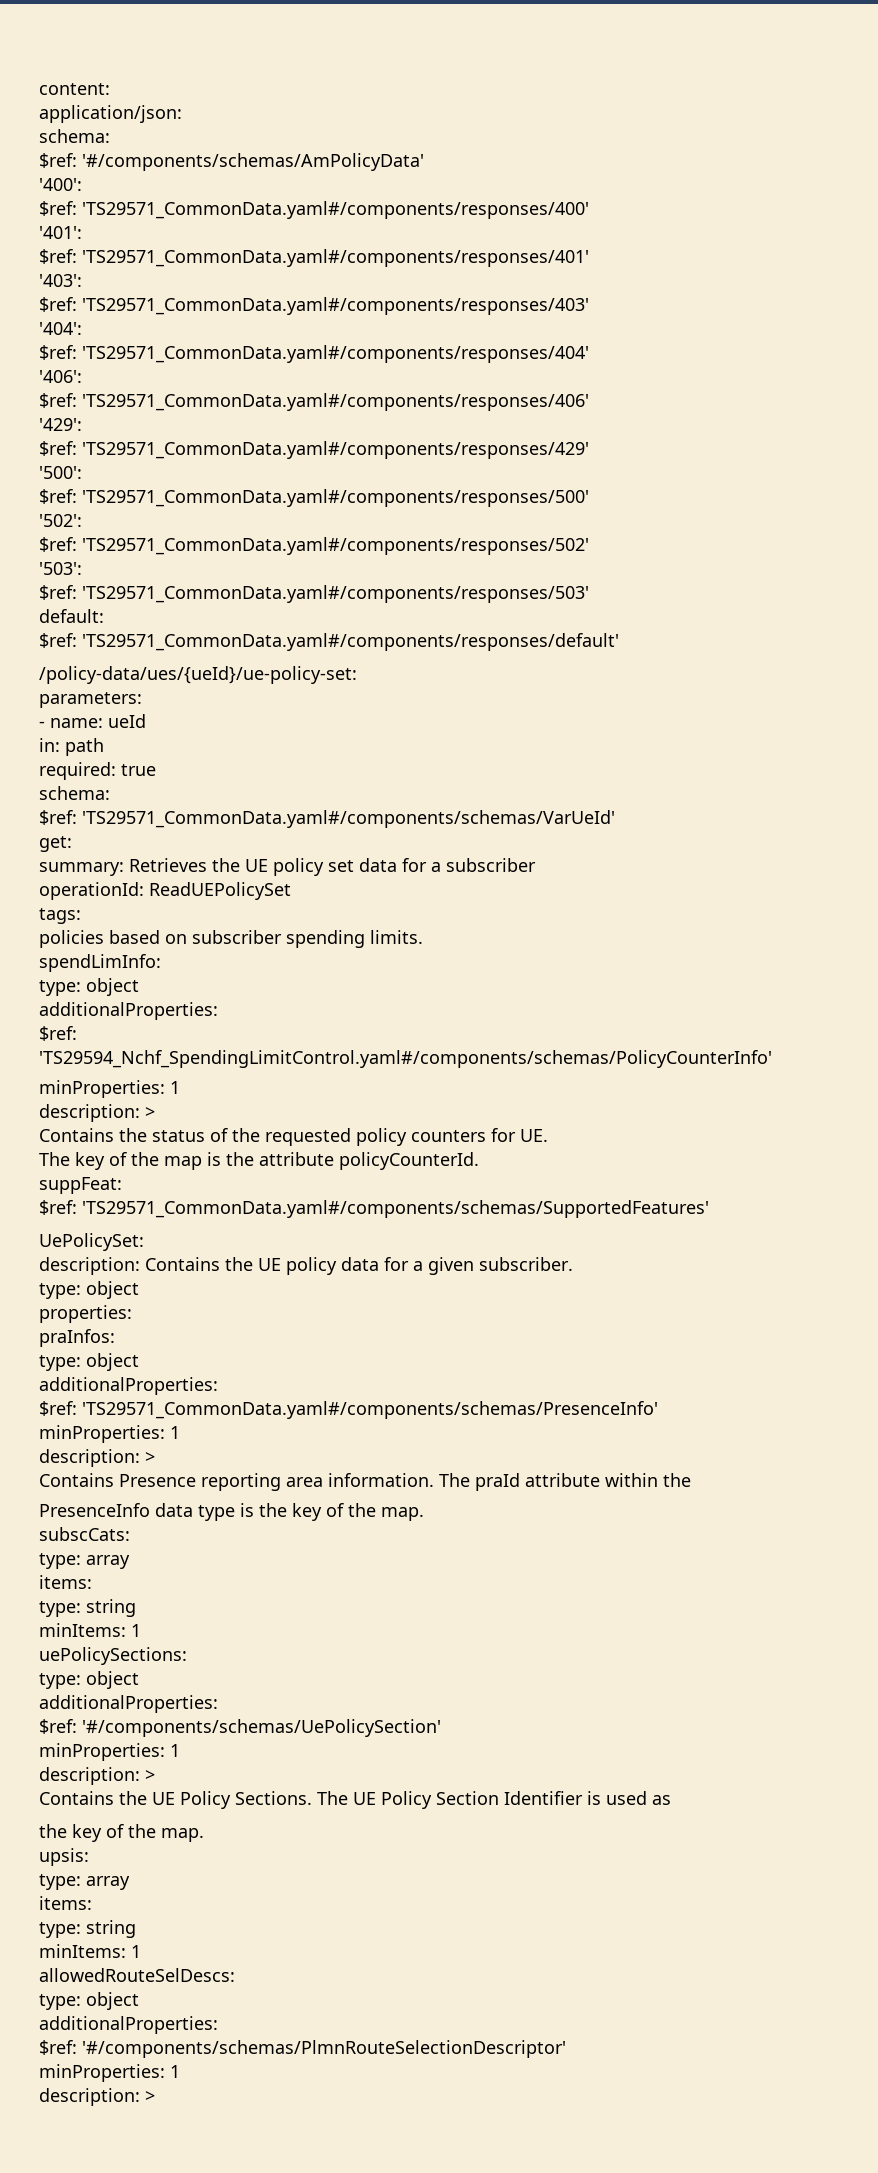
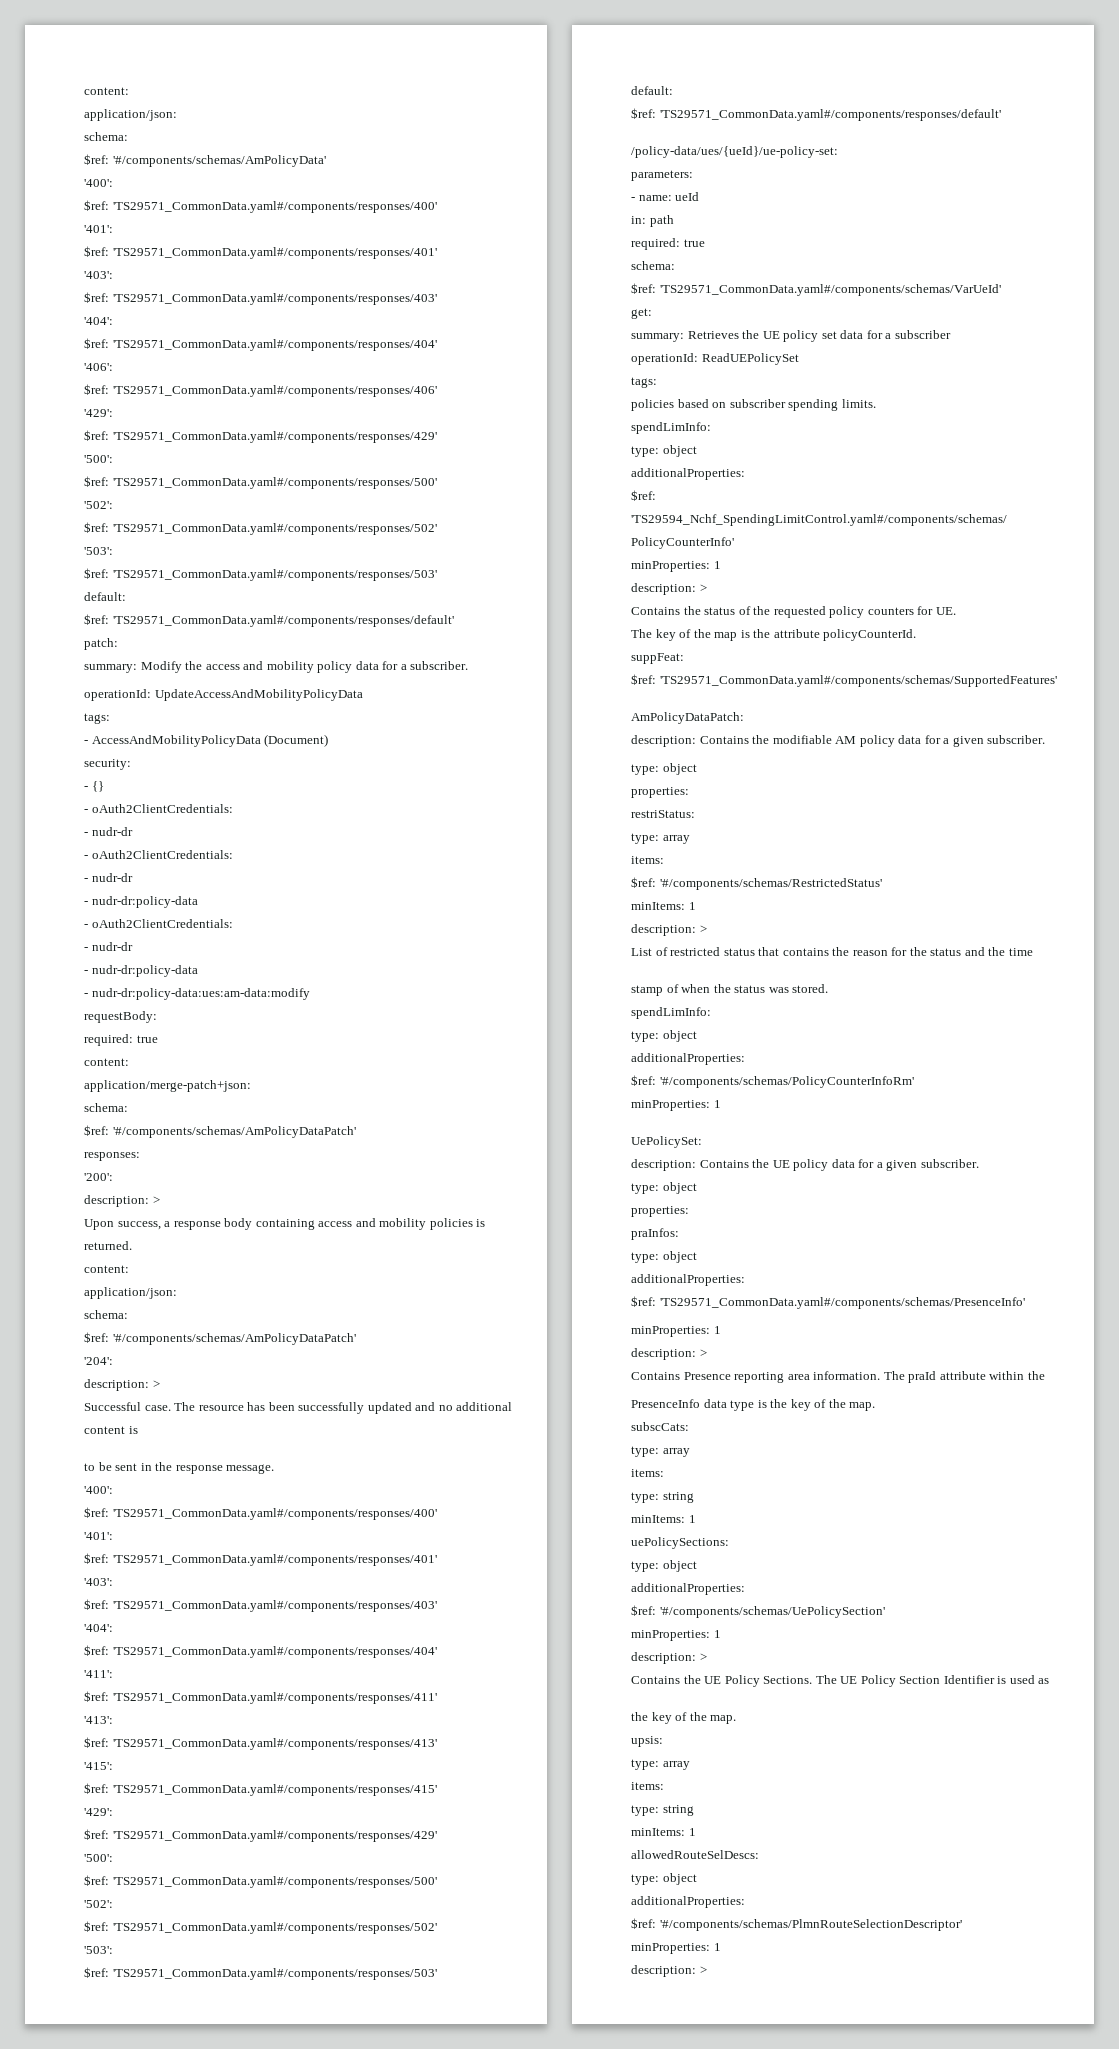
+ patch:
+ summary: Modify the access and mobility policy data for a subscriber.
+ operationId: UpdateAccessAndMobilityPolicyData
+ tags:
+ - AccessAndMobilityPolicyData (Document)
+ security:
+ - {}
+ - oAuth2ClientCredentials:
+ - nudr-dr
+ - oAuth2ClientCredentials:
+ - nudr-dr
+ - nudr-dr:policy-data
+ - oAuth2ClientCredentials:
+ - nudr-dr
+ - nudr-dr:policy-data
+ - nudr-dr:policy-data:ues:am-data:modify
+ requestBody:
+ required: true
+ content:
+ application/merge-patch+json:
+ schema:
+ $ref: '#/components/schemas/AmPolicyDataPatch'
+ responses:
+ '200':
+ description: >
+ Upon success, a response body containing access and mobility policies is returned.
+ content:
+ application/json:
+ schema:
+ $ref: '#/components/schemas/AmPolicyDataPatch'
+ '204':
+ description: >
+ Successful case. The resource has been successfully updated and no additional content is
+ to be sent in the response message.
+ '400':
+ $ref: 'TS29571_CommonData.yaml#/components/responses/400'
+ '401':
+ $ref: 'TS29571_CommonData.yaml#/components/responses/401'
+ '403':
+ $ref: 'TS29571_CommonData.yaml#/components/responses/403'
+ '404':
+ $ref: 'TS29571_CommonData.yaml#/components/responses/404'
+ '411':
+ $ref: 'TS29571_CommonData.yaml#/components/responses/411'
+ '413':
+ $ref: 'TS29571_CommonData.yaml#/components/responses/413'
+ '415':
+ $ref: 'TS29571_CommonData.yaml#/components/responses/415'
+ '429':
+ $ref: 'TS29571_CommonData.yaml#/components/responses/429'
+ '500':
+ $ref: 'TS29571_CommonData.yaml#/components/responses/500'
+ '502':
+ $ref: 'TS29571_CommonData.yaml#/components/responses/502'
+ '503':
+ $ref: 'TS29571_CommonData.yaml#/components/responses/503'
+ default:
+ $ref: 'TS29571_CommonData.yaml#/components/responses/default'
+ AmPolicyDataPatch:
+ description: Contains the modifiable AM policy data for a given subscriber.
+ type: object
+ properties:
+ restriStatus:
+ type: array
+ items:
+ $ref: '#/components/schemas/RestrictedStatus'
+ minItems: 1
+ description: >
+ List of restricted status that contains the reason for the status and the time
+ stamp of when the status was stored.
+ spendLimInfo:
+ type: object
+ additionalProperties:
+ $ref: '#/components/schemas/PolicyCounterInfoRm'
+ minProperties: 1

